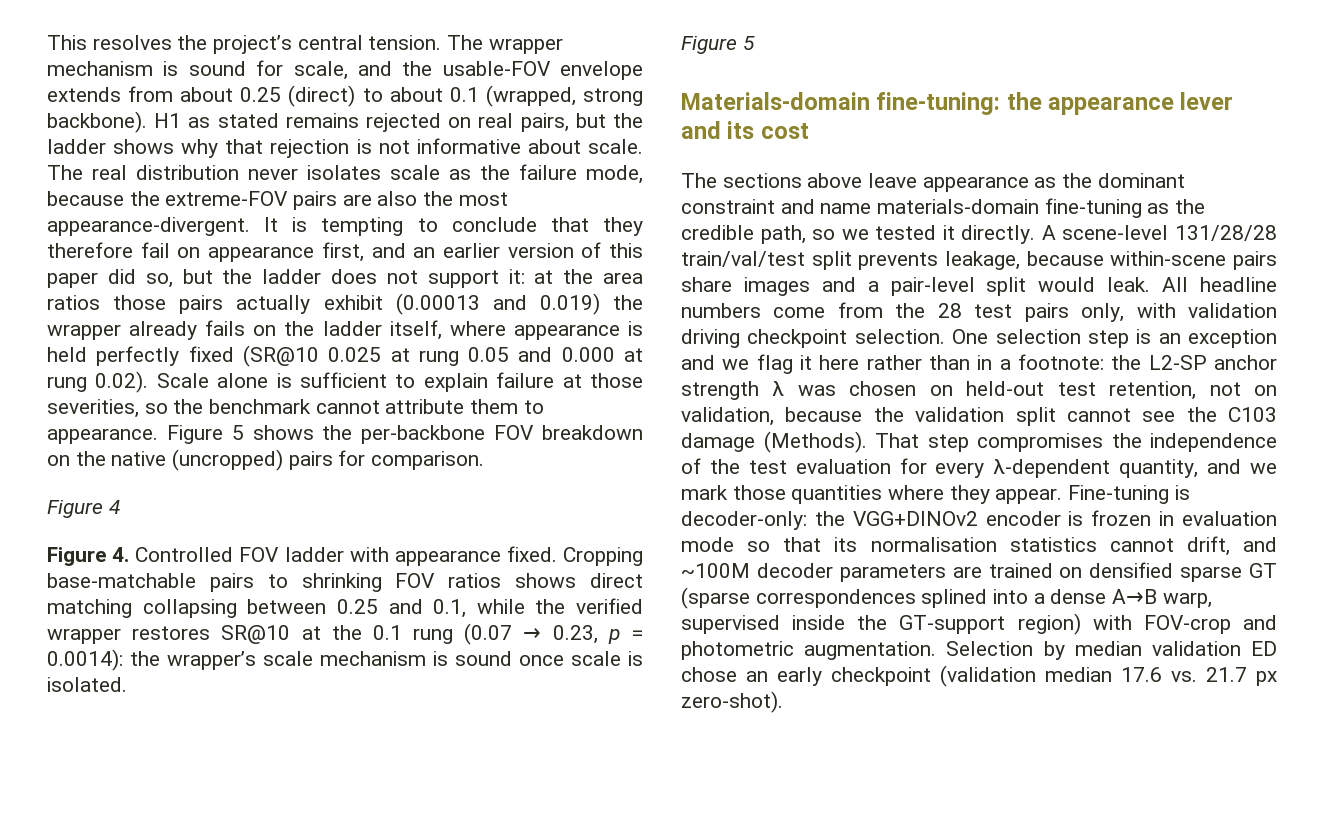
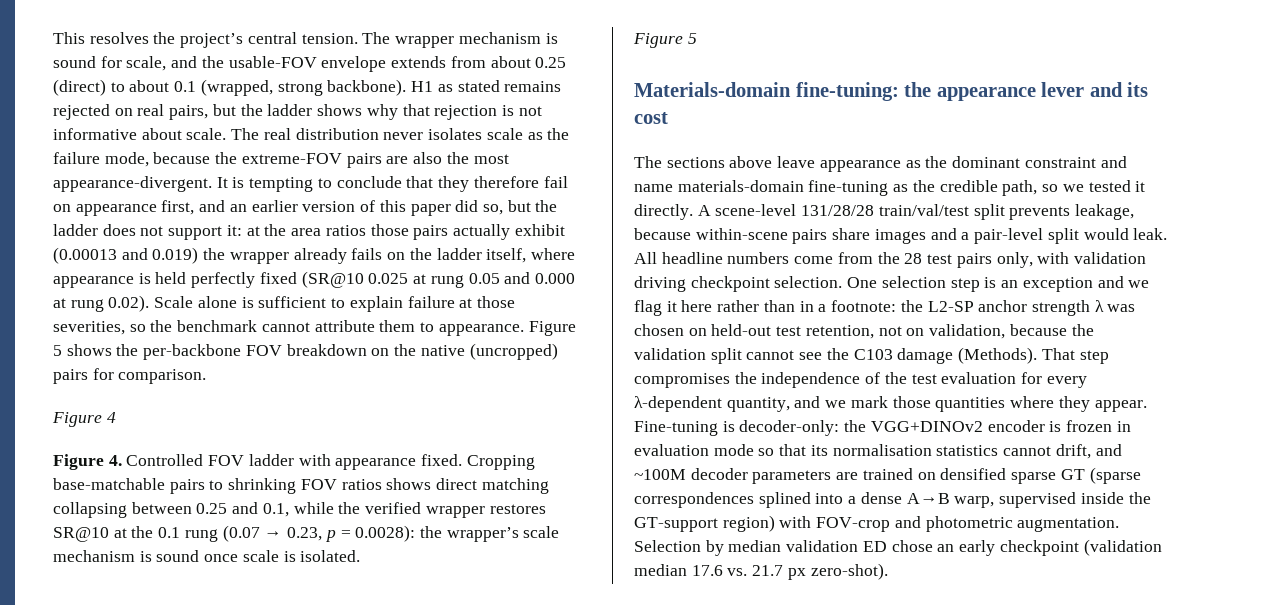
- Cropping base-matchable pairs to shrinking FOV ratios shows direct matching collapsing between 0.25 and 0.1, while the verified wrapper restores SR@10 at the 0.1 rung (0.07 → 0.23, p = 0.0014): the wrapper’s scale mechanism is sound once scale is isolated.
+ Cropping base-matchable pairs to shrinking FOV ratios shows direct matching collapsing between 0.25 and 0.1, while the verified wrapper restores SR@10 at the 0.1 rung (0.07 → 0.23, p = 0.0028): the wrapper’s scale mechanism is sound once scale is isolated.

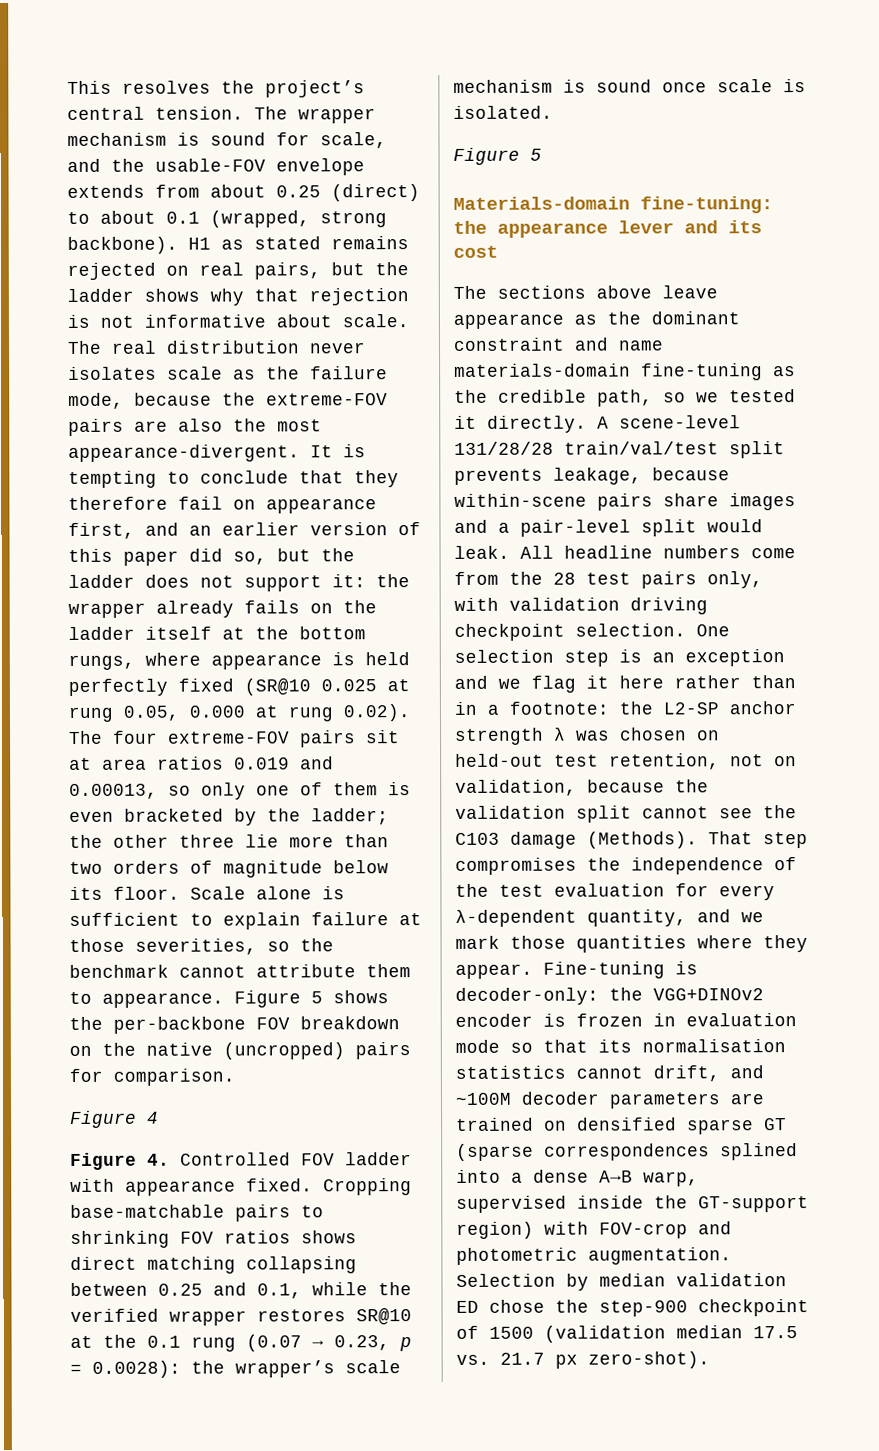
- at the area ratios those pairs actually exhibit (0.00013 and 0.019) the wrapper already fails on the ladder itself, where appearance is held perfectly fixed (SR@10 0.025 at rung 0.05 and 0.000 at rung 0.02). Scale alone is sufficient to explain failure at those severities, so the benchmark cannot attribute them to appearance.
+ the wrapper already fails on the ladder itself at the bottom rungs, where appearance is held perfectly fixed (SR@10 0.025 at rung 0.05, 0.000 at rung 0.02). The four extreme-FOV pairs sit at area ratios 0.019 and 0.00013, so only one of them is even bracketed by the ladder; the other three lie more than two orders of magnitude below its floor. Scale alone is sufficient to explain failure at those severities, so the benchmark cannot attribute them to appearance.
- Selection by median validation ED chose an early checkpoint (validation median 17.6 vs. 21.7 px zero-shot).
+ Selection by median validation ED chose the step-900 checkpoint of 1500 (validation median 17.5 vs. 21.7 px zero-shot).

